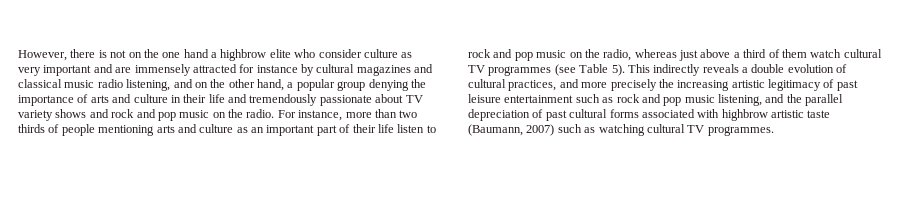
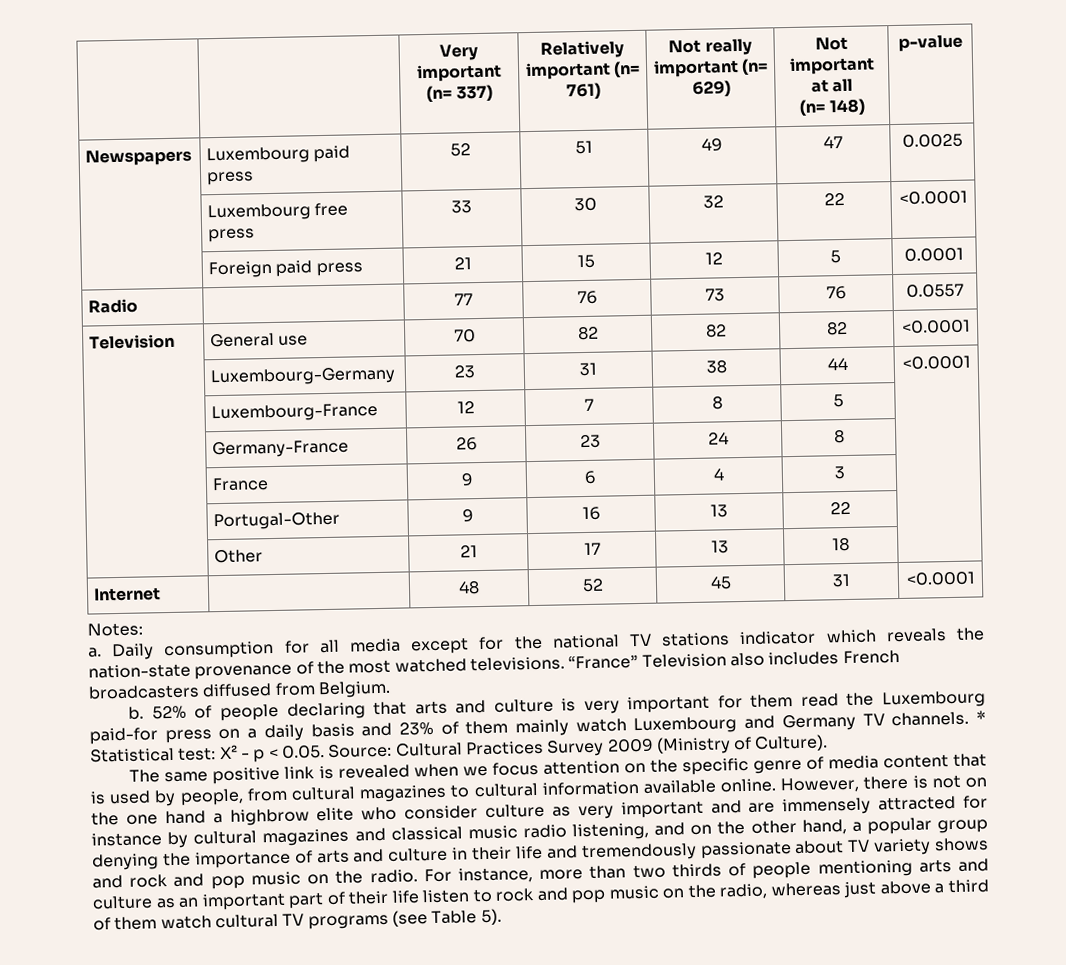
+ | | Very important (n= 337) | Relatively important (n= 761) | Not really important (n= 629) | Not important at all
+ (n= 148) | p-value
+ Newspapers | Luxembourg paid press | 52 | 51 | 49 | 47 | 0.0025
+ | Luxembourg free press | 33 | 30 | 32 | 22 | <0.0001
+ | Foreign paid press | 21 | 15 | 12 | 5 | 0.0001
+ Radio | | 77 | 76 | 73 | 76 | 0.0557
+ Television | General use | 70 | 82 | 82 | 82 | <0.0001
+ | Luxembourg-Germany | 23 | 31 | 38 | 44 | <0.0001
+ | Luxembourg-France | 12 | 7 | 8 | 5 |
+ | Germany-France | 26 | 23 | 24 | 8 |
+ | France | 9 | 6 | 4 | 3 |
+ | Portugal-Other | 9 | 16 | 13 | 22 |
+ | Other | 21 | 17 | 13 | 18 |
+ Internet | | 48 | 52 | 45 | 31 | <0.0001
+ Notes:
+ a. Daily consumption for all media except for the national TV stations indicator which reveals the nation-state provenance of the most watched televisions. “France” Television also includes French broadcasters diffused from Belgium.
+ b. 52% of people declaring that arts and culture is very important for them read the Luxembourg paid-for press on a daily basis and 23% of them mainly watch Luxembourg and Germany TV channels. * Statistical test: X² - p < 0.05. Source: Cultural Practices Survey 2009 (Ministry of Culture).
+ The same positive link is revealed when we focus attention on the specific genre of media content that is used by people, from cultural magazines to cultural information available online.
- For instance, more than two thirds of people mentioning arts and culture as an important part of their life listen to rock and pop music on the radio, whereas just above a third of them watch cultural TV programmes (see Table 5). This indirectly reveals a double evolution of cultural practices, and more precisely the increasing artistic legitimacy of past leisure entertainment such as rock and pop music listening, and the parallel depreciation of past cultural forms associated with highbrow artistic taste (Baumann, 2007) such as watching cultural TV programmes.
+ For instance, more than two thirds of people mentioning arts and culture as an important part of their life listen to rock and pop music on the radio, whereas just above a third of them watch cultural TV programs (see Table 5).

